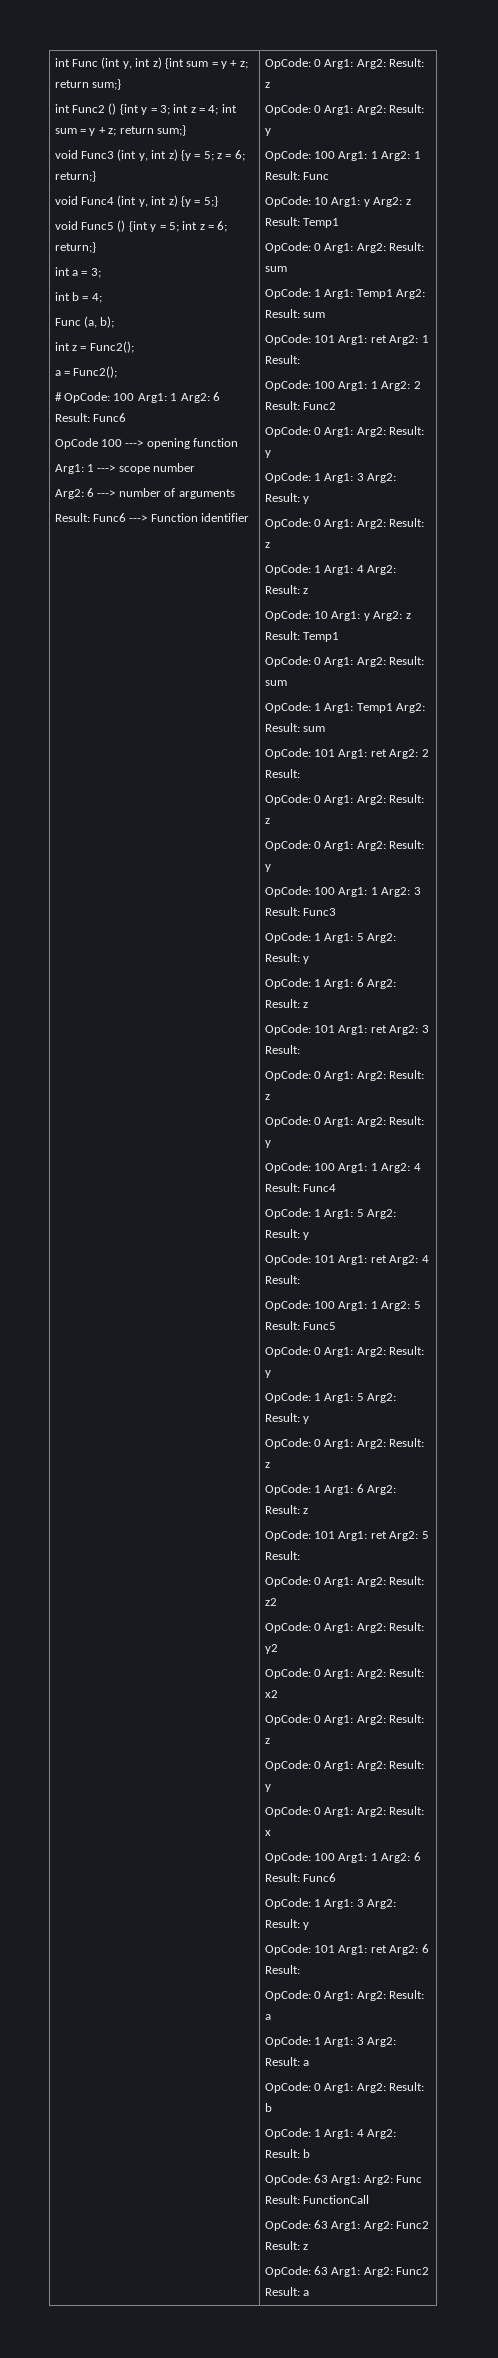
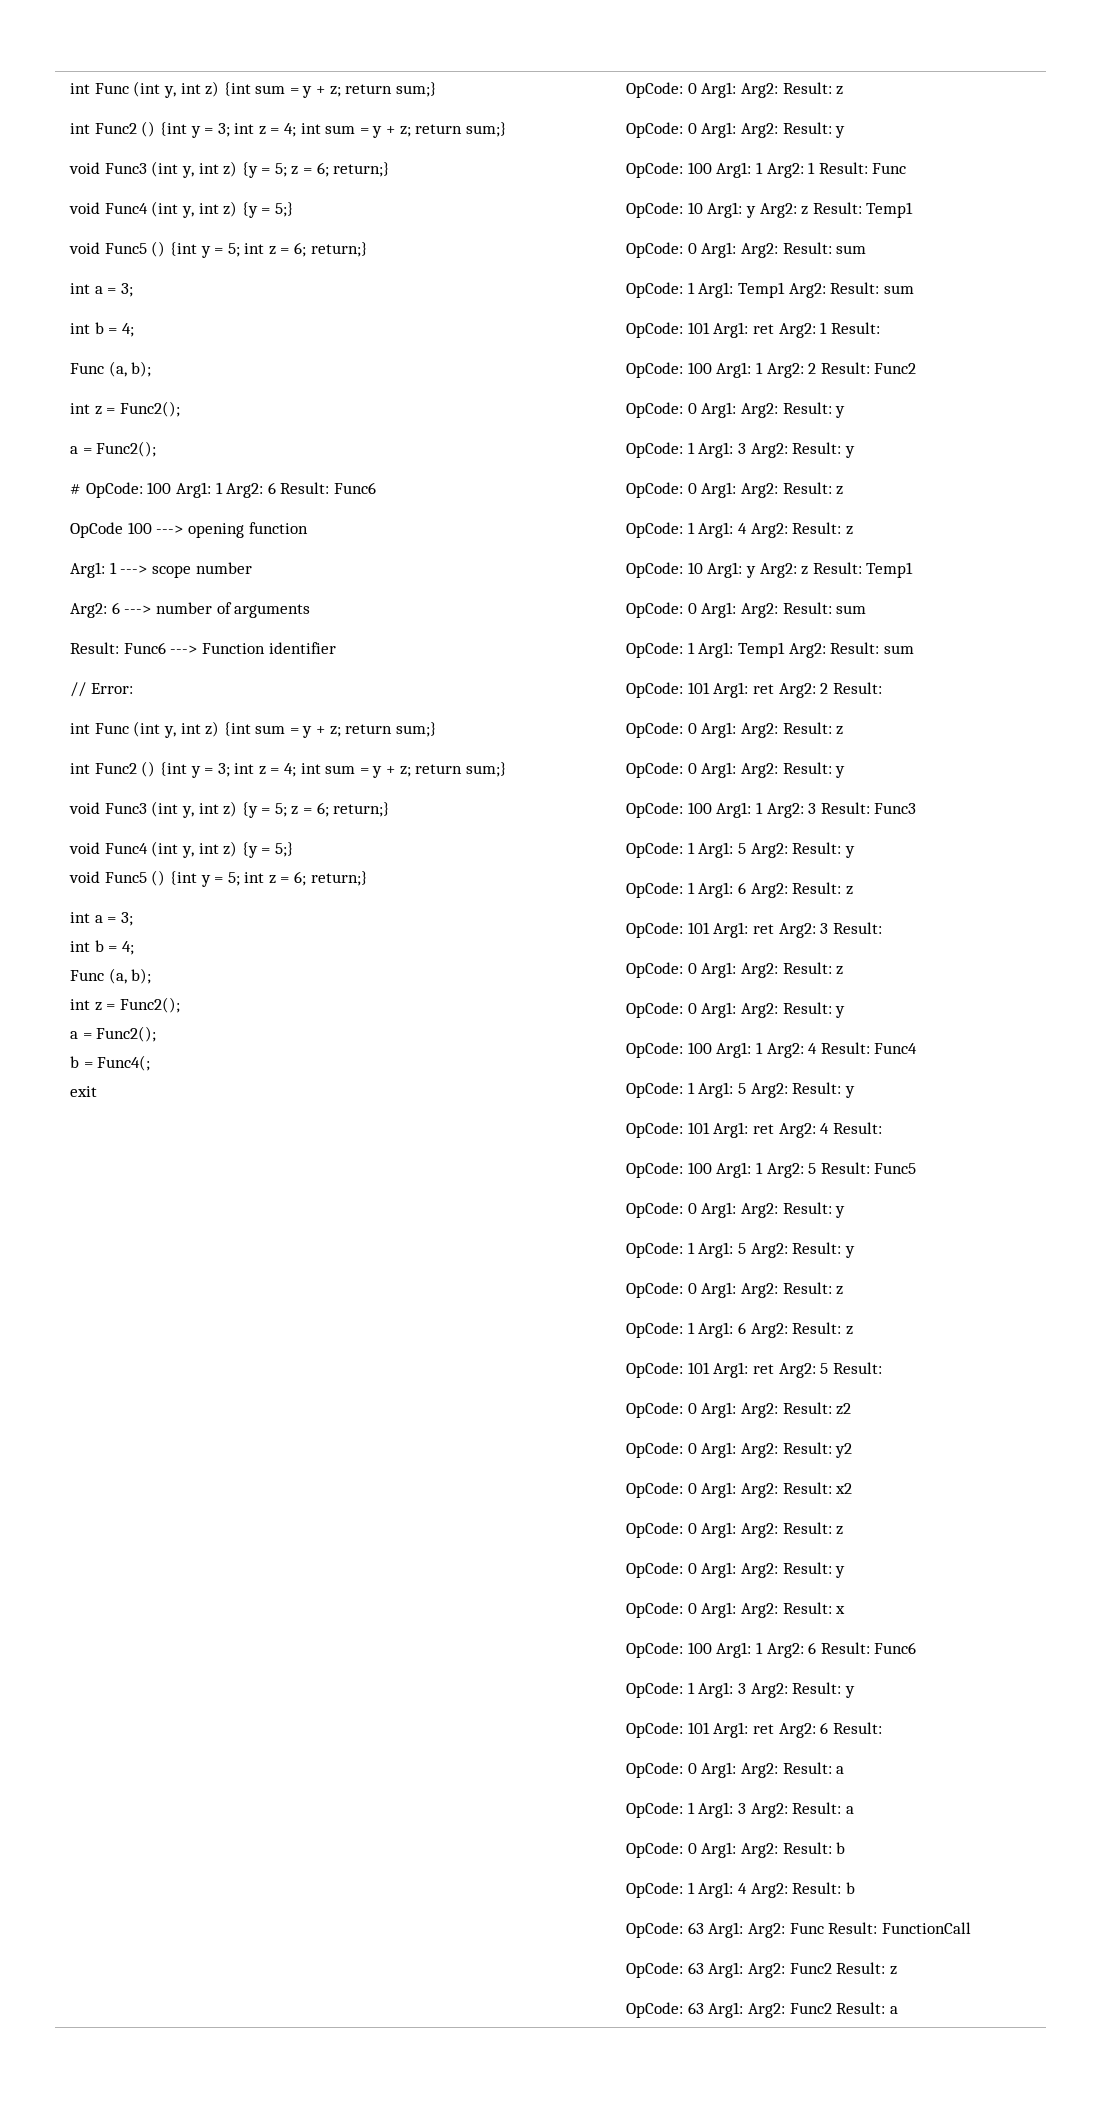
+ // Error:
+ int Func (int y, int z) {int sum = y + z; return sum;}
+ int Func2 () {int y = 3; int z = 4; int sum = y + z; return sum;}
+ void Func3 (int y, int z) {y = 5; z = 6; return;}
+ void Func4 (int y, int z) {y = 5;}
+ void Func5 () {int y = 5; int z = 6; return;}
+ int a = 3;
+ int b = 4;
+ Func (a, b);
+ int z = Func2();
+ a = Func2();
+ b = Func4(;
+ exit

